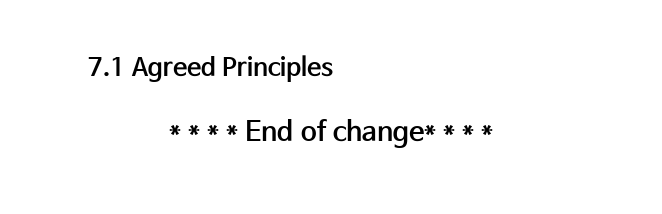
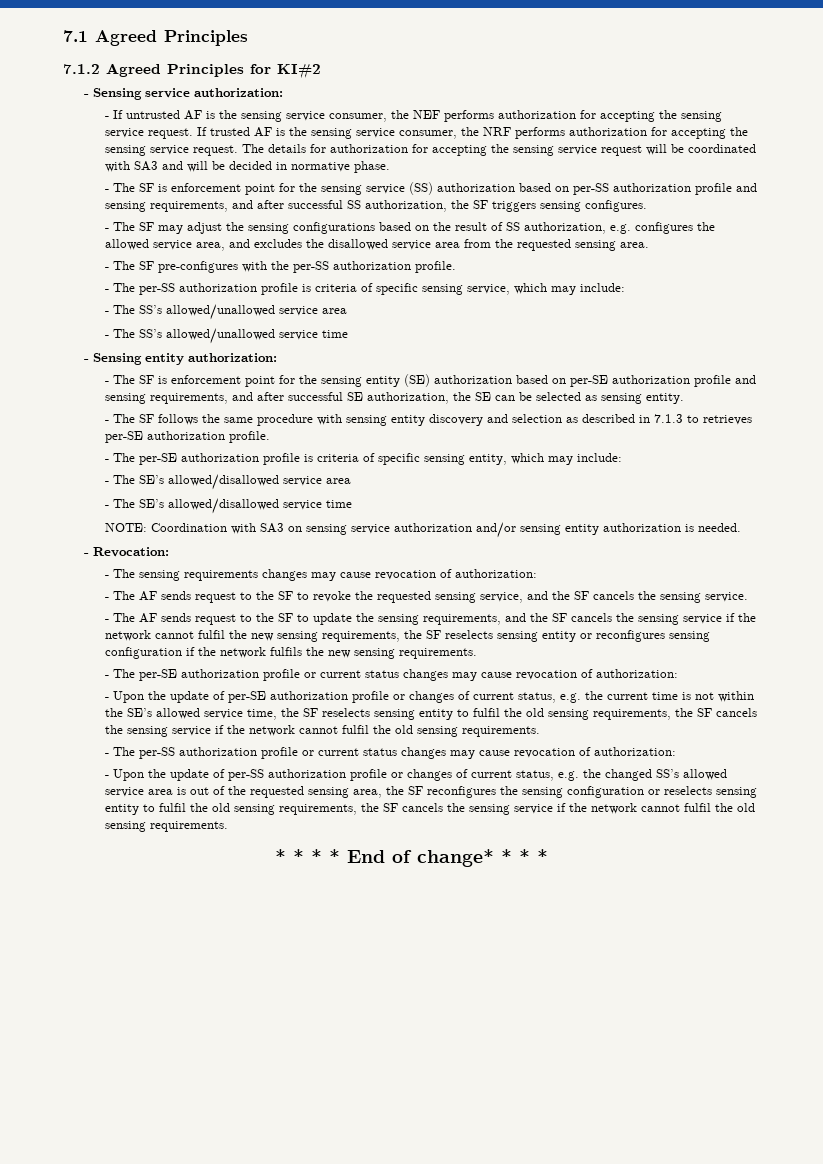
+ 7.1.2 Agreed Principles for KI#2
+ - Sensing service authorization:
+ - If untrusted AF is the sensing service consumer, the NEF performs authorization for accepting the sensing service request. If trusted AF is the sensing service consumer, the NRF performs authorization for accepting the sensing service request. The details for authorization for accepting the sensing service request will be coordinated with SA3 and will be decided in normative phase.
+ - The SF is enforcement point for the sensing service (SS) authorization based on per-SS authorization profile and sensing requirements, and after successful SS authorization, the SF triggers sensing configures.
+ - The SF may adjust the sensing configurations based on the result of SS authorization, e.g. configures the allowed service area, and excludes the disallowed service area from the requested sensing area.
+ - The SF pre-configures with the per-SS authorization profile.
+ - The per-SS authorization profile is criteria of specific sensing service, which may include:
+ - The SS’s allowed/unallowed service area
+ - The SS’s allowed/unallowed service time
+ - Sensing entity authorization:
+ - The SF is enforcement point for the sensing entity (SE) authorization based on per-SE authorization profile and sensing requirements, and after successful SE authorization, the SE can be selected as sensing entity.
+ - The SF follows the same procedure with sensing entity discovery and selection as described in 7.1.3 to retrieves per-SE authorization profile.
+ - The per-SE authorization profile is criteria of specific sensing entity, which may include:
+ - The SE’s allowed/disallowed service area
+ - The SE’s allowed/disallowed service time
+ NOTE: Coordination with SA3 on sensing service authorization and/or sensing entity authorization is needed.
+ - Revocation:
+ - The sensing requirements changes may cause revocation of authorization:
+ - The AF sends request to the SF to revoke the requested sensing service, and the SF cancels the sensing service.
+ - The AF sends request to the SF to update the sensing requirements, and the SF cancels the sensing service if the network cannot fulfil the new sensing requirements, the SF reselects sensing entity or reconfigures sensing configuration if the network fulfils the new sensing requirements.
+ - The per-SE authorization profile or current status changes may cause revocation of authorization:
+ - Upon the update of per-SE authorization profile or changes of current status, e.g. the current time is not within the SE’s allowed service time, the SF reselects sensing entity to fulfil the old sensing requirements, the SF cancels the sensing service if the network cannot fulfil the old sensing requirements.
+ - The per-SS authorization profile or current status changes may cause revocation of authorization:
+ - Upon the update of per-SS authorization profile or changes of current status, e.g. the changed SS’s allowed service area is out of the requested sensing area, the SF reconfigures the sensing configuration or reselects sensing entity to fulfil the old sensing requirements, the SF cancels the sensing service if the network cannot fulfil the old sensing requirements.

